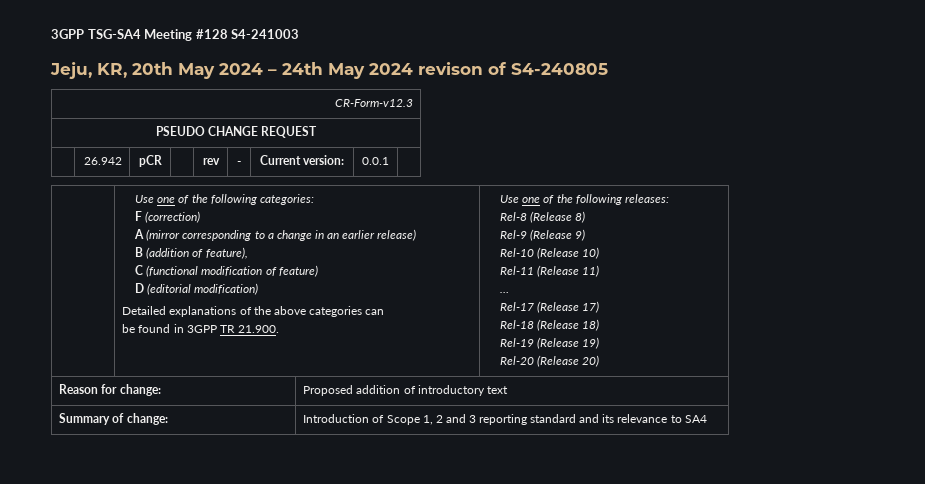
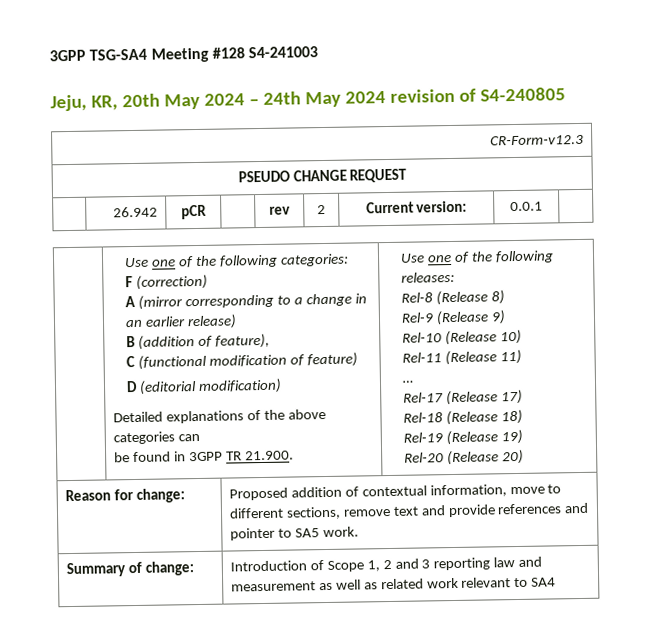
- Jeju, KR, 20th May 2024 – 24th May 2024 revison of S4-240805
+ Jeju, KR, 20th May 2024 – 24th May 2024 revision of S4-240805
- | 26.942 | pCR | | rev | - | Current version: | 0.0.1 |
+ | 26.942 | pCR | | rev | 2 | Current version: | 0.0.1 |
- Reason for change: | Proposed addition of introductory text
+ Reason for change: | Proposed addition of contextual information, move to different sections, remove text and provide references and pointer to SA5 work.
- Summary of change: | Introduction of Scope 1, 2 and 3 reporting standard and its relevance to SA4
+ Summary of change: | Introduction of Scope 1, 2 and 3 reporting law and measurement as well as related work relevant to SA4

